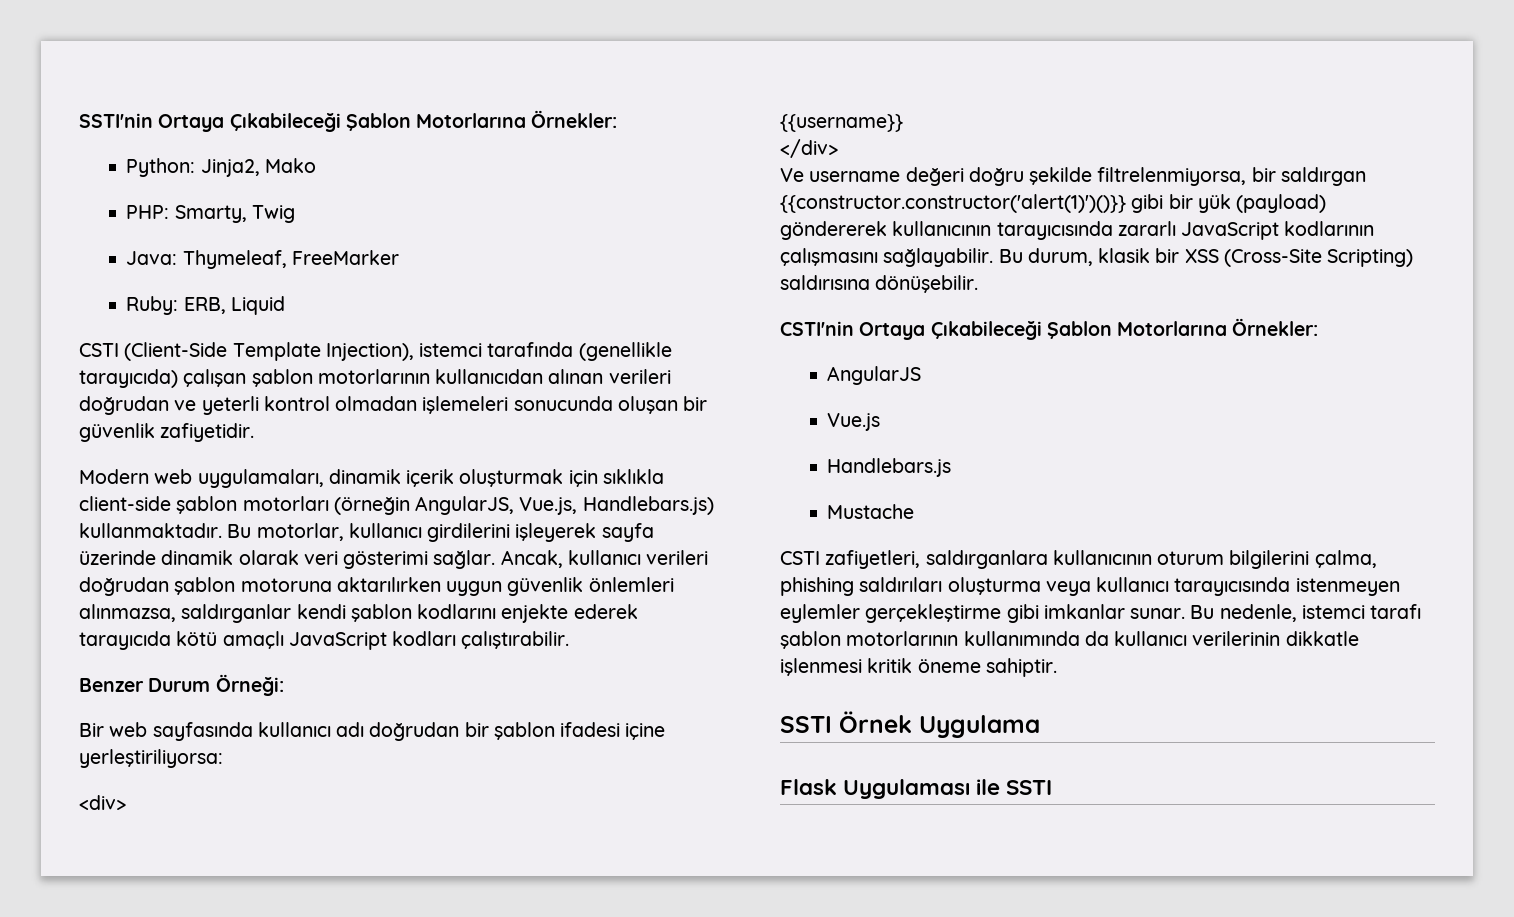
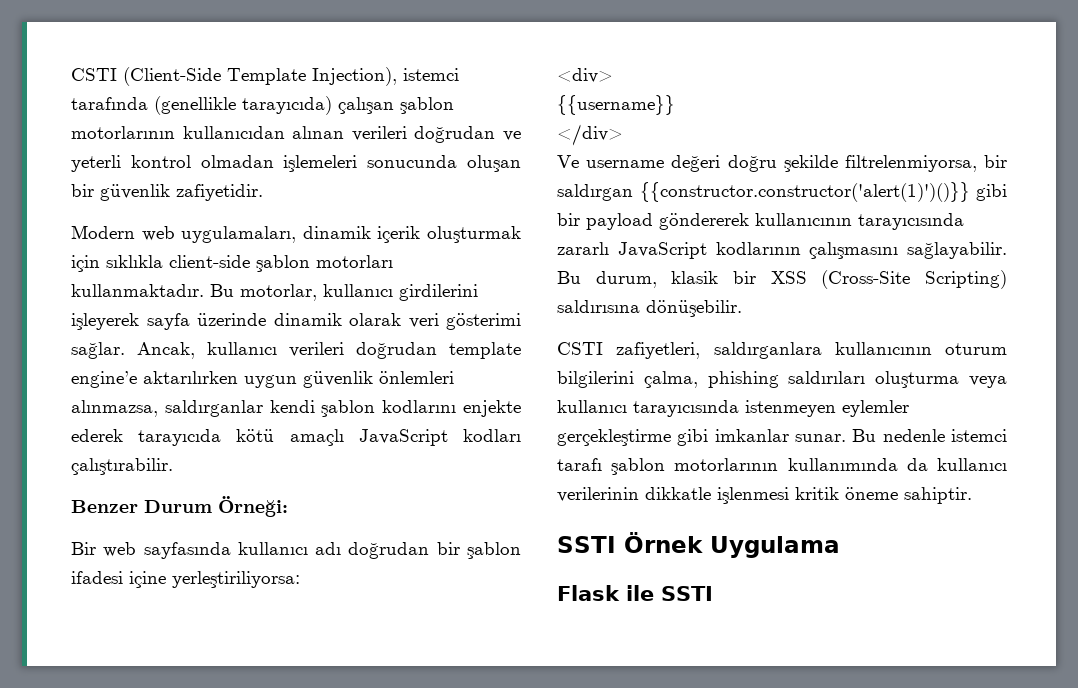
- SSTI'nin Ortaya Çıkabileceği Şablon Motorlarına Örnekler:
- Python: Jinja2, Mako
- PHP: Smarty, Twig
- Java: Thymeleaf, FreeMarker
- Ruby: ERB, Liquid
- Modern web uygulamaları, dinamik içerik oluşturmak için sıklıkla client-side şablon motorları (örneğin AngularJS, Vue.js, Handlebars.js) kullanmaktadır.
+ Modern web uygulamaları, dinamik içerik oluşturmak için sıklıkla client-side şablon motorları kullanmaktadır.
- Ancak, kullanıcı verileri doğrudan şablon motoruna aktarılırken uygun güvenlik önlemleri alınmazsa, saldırganlar kendi şablon kodlarını enjekte ederek tarayıcıda kötü amaçlı JavaScript kodları çalıştırabilir.
+ Ancak, kullanıcı verileri doğrudan template engine’e aktarılırken uygun güvenlik önlemleri alınmazsa, saldırganlar kendi şablon kodlarını enjekte ederek tarayıcıda kötü amaçlı JavaScript kodları çalıştırabilir.
- Ve username değeri doğru şekilde filtrelenmiyorsa, bir saldırgan {{constructor.constructor('alert(1)')()}} gibi bir yük (payload) göndererek kullanıcının tarayıcısında zararlı JavaScript kodlarının çalışmasını sağlayabilir.
+ Ve username değeri doğru şekilde filtrelenmiyorsa, bir saldırgan {{constructor.constructor('alert(1)')()}} gibi bir payload göndererek kullanıcının tarayıcısında zararlı JavaScript kodlarının çalışmasını sağlayabilir.
- CSTI'nin Ortaya Çıkabileceği Şablon Motorlarına Örnekler:
- AngularJS
- Vue.js
- Handlebars.js
- Mustache
- Bu nedenle, istemci tarafı şablon motorlarının kullanımında da kullanıcı verilerinin dikkatle işlenmesi kritik öneme sahiptir.
+ Bu nedenle istemci tarafı şablon motorlarının kullanımında da kullanıcı verilerinin dikkatle işlenmesi kritik öneme sahiptir.
- Flask Uygulaması ile SSTI
+ Flask ile SSTI

